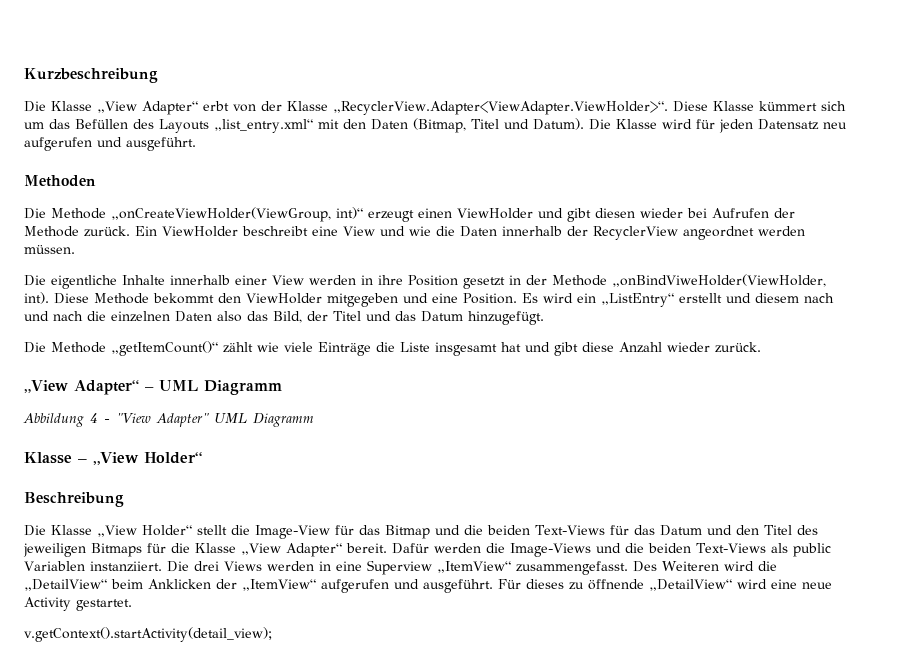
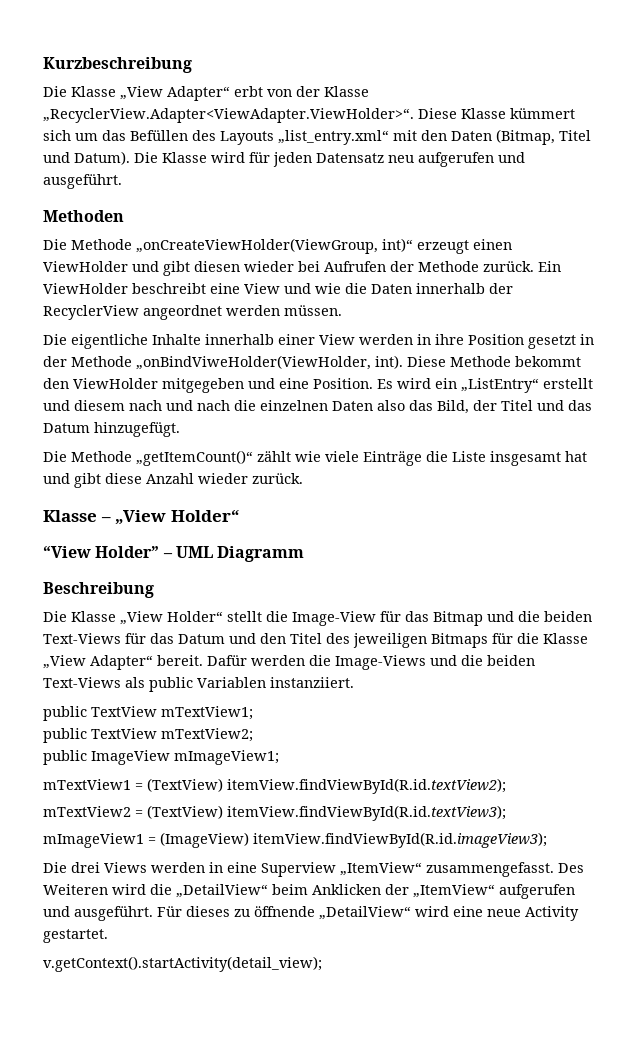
- „View Adapter“ – UML Diagramm
- Abbildung 4 - "View Adapter" UML Diagramm
+ “View Holder” – UML Diagramm
- Dafür werden die Image-Views und die beiden Text-Views als public Variablen instanziiert. Die drei Views werden in eine Superview „ItemView“ zusammengefasst.
+ Dafür werden die Image-Views und die beiden Text-Views als public Variablen instanziiert.
+ public TextView mTextView1;
+ public TextView mTextView2;
+ public ImageView mImageView1;
+ mTextView1 = (TextView) itemView.findViewById(R.id.textView2);
+ mTextView2 = (TextView) itemView.findViewById(R.id.textView3);
+ mImageView1 = (ImageView) itemView.findViewById(R.id.imageView3);
+ Die drei Views werden in eine Superview „ItemView“ zusammengefasst.

